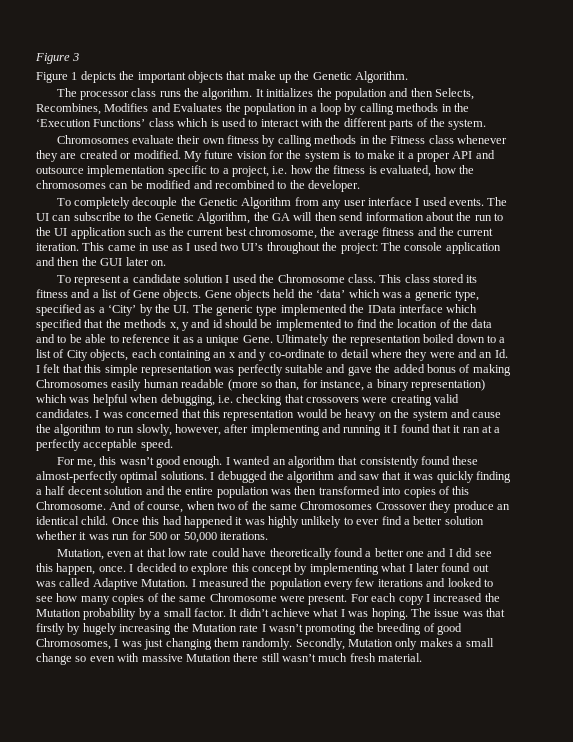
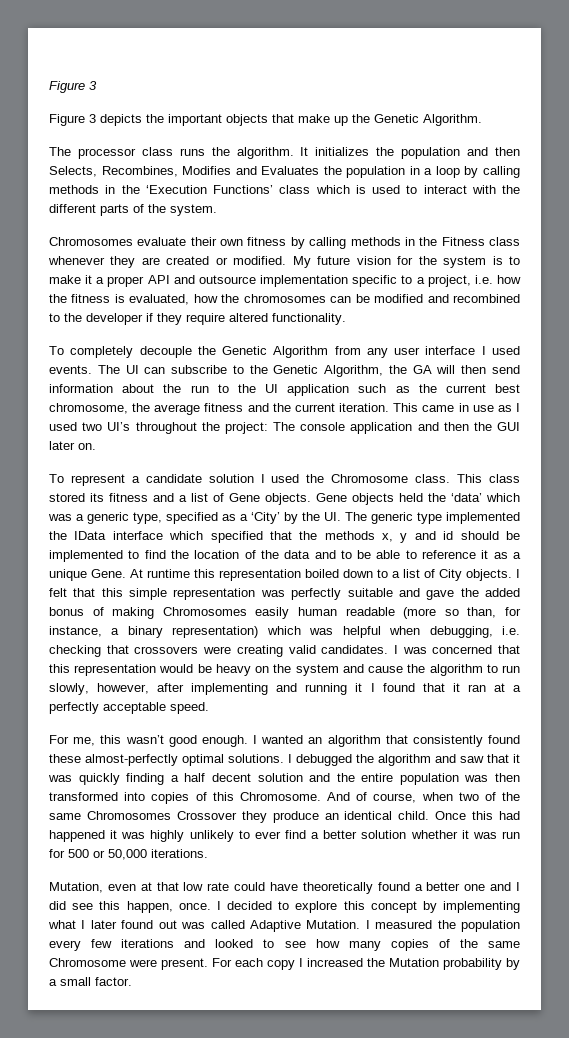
- Figure 1 depicts the important objects that make up the Genetic Algorithm.
+ Figure 3 depicts the important objects that make up the Genetic Algorithm.
- My future vision for the system is to make it a proper API and outsource implementation specific to a project, i.e. how the fitness is evaluated, how the chromosomes can be modified and recombined to the developer.
+ My future vision for the system is to make it a proper API and outsource implementation specific to a project, i.e. how the fitness is evaluated, how the chromosomes can be modified and recombined to the developer if they require altered functionality.
- Ultimately the representation boiled down to a list of City objects, each containing an x and y co-ordinate to detail where they were and an Id. I felt that this simple representation was perfectly suitable and gave the added bonus of making Chromosomes easily human readable (more so than, for instance, a binary representation) which was helpful when debugging, i.e. checking that crossovers were creating valid candidates.
+ At runtime this representation boiled down to a list of City objects. I felt that this simple representation was perfectly suitable and gave the added bonus of making Chromosomes easily human readable (more so than, for instance, a binary representation) which was helpful when debugging, i.e. checking that crossovers were creating valid candidates.
- It didn’t achieve what I was hoping. The issue was that firstly by hugely increasing the Mutation rate I wasn’t promoting the breeding of good Chromosomes, I was just changing them randomly. Secondly, Mutation only makes a small change so even with massive Mutation there still wasn’t much fresh material.

